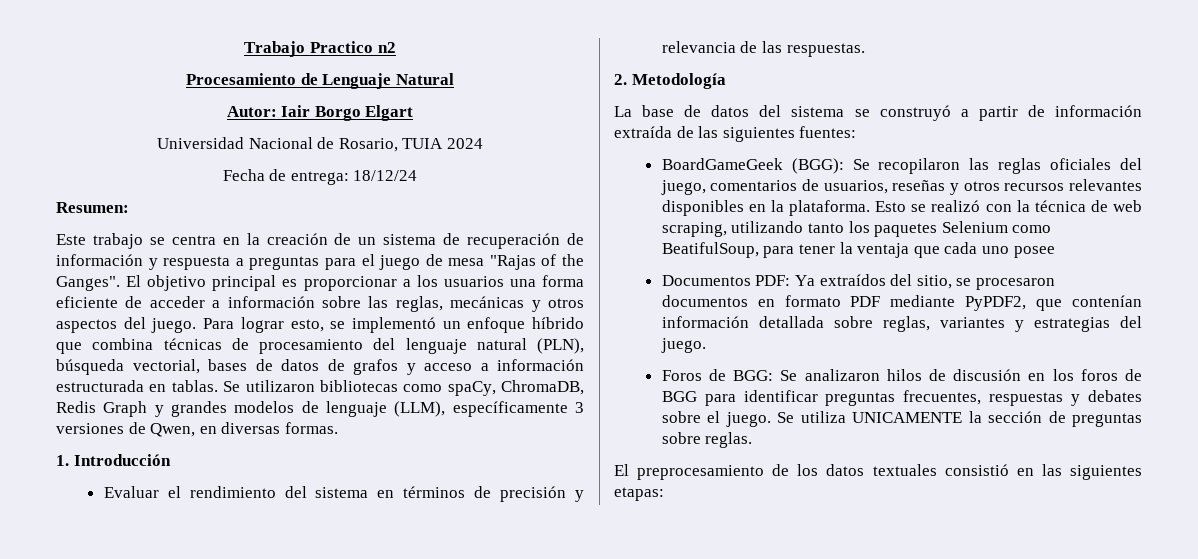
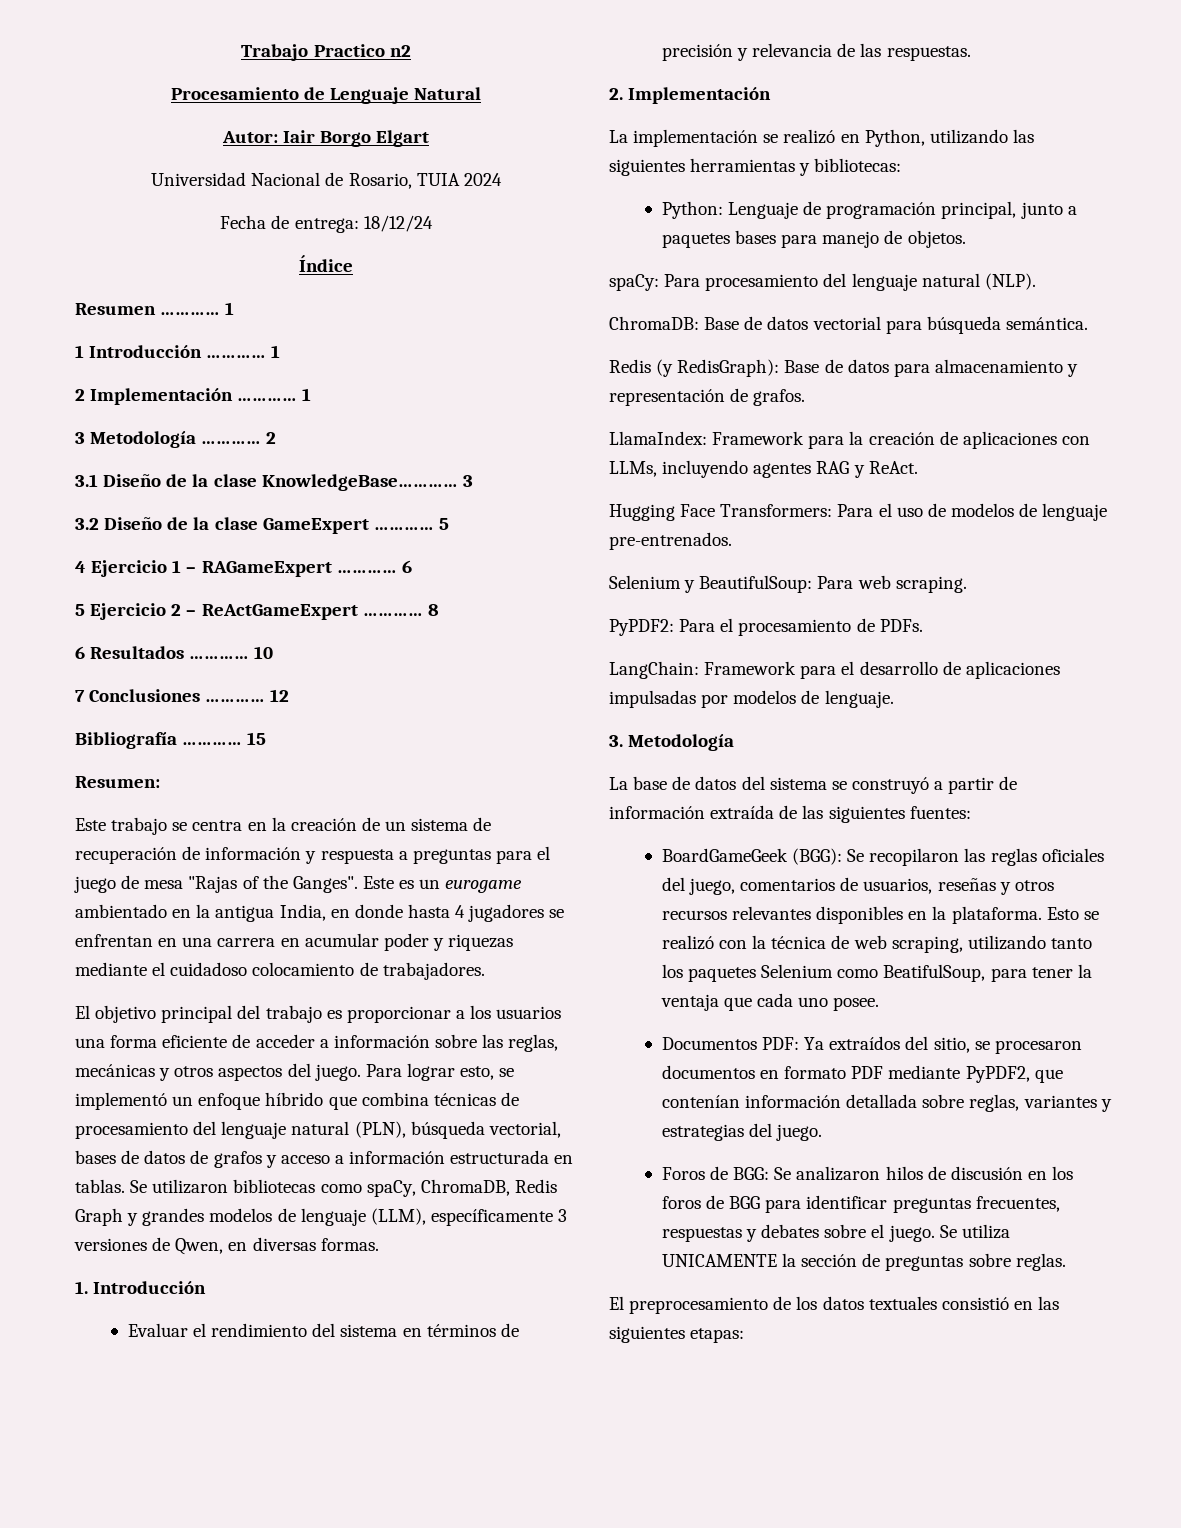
+ Índice
+ Resumen ………… 1
+ 1 Introducción ………… 1
+ 2 Implementación ………… 1
+ 3 Metodología ………… 2
+ 3.1 Diseño de la clase KnowledgeBase………… 3
+ 3.2 Diseño de la clase GameExpert ………… 5
+ 4 Ejercicio 1 – RAGameExpert ………… 6
+ 5 Ejercicio 2 – ReActGameExpert ………… 8
+ 6 Resultados ………… 10
+ 7 Conclusiones ………… 12
+ Bibliografía ………… 15
- Este trabajo se centra en la creación de un sistema de recuperación de información y respuesta a preguntas para el juego de mesa "Rajas of the Ganges". El objetivo principal es proporcionar a los usuarios una forma eficiente de acceder a información sobre las reglas, mecánicas y otros aspectos del juego.
+ Este trabajo se centra en la creación de un sistema de recuperación de información y respuesta a preguntas para el juego de mesa "Rajas of the Ganges". Este es un eurogame ambientado en la antigua India, en donde hasta 4 jugadores se enfrentan en una carrera en acumular poder y riquezas mediante el cuidadoso colocamiento de trabajadores.
+ El objetivo principal del trabajo es proporcionar a los usuarios una forma eficiente de acceder a información sobre las reglas, mecánicas y otros aspectos del juego.
- 2. Metodología
+ 2. Implementación
+ La implementación se realizó en Python, utilizando las siguientes herramientas y bibliotecas:
+ Python: Lenguaje de programación principal, junto a paquetes bases para manejo de objetos.
+ spaCy: Para procesamiento del lenguaje natural (NLP).
+ ChromaDB: Base de datos vectorial para búsqueda semántica.
+ Redis (y RedisGraph): Base de datos para almacenamiento y representación de grafos.
+ LlamaIndex: Framework para la creación de aplicaciones con LLMs, incluyendo agentes RAG y ReAct.
+ Hugging Face Transformers: Para el uso de modelos de lenguaje pre-entrenados.
+ Selenium y BeautifulSoup: Para web scraping.
+ PyPDF2: Para el procesamiento de PDFs.
+ LangChain: Framework para el desarrollo de aplicaciones impulsadas por modelos de lenguaje.
+ 3. Metodología
- Esto se realizó con la técnica de web scraping, utilizando tanto los paquetes Selenium como BeatifulSoup, para tener la ventaja que cada uno posee
+ Esto se realizó con la técnica de web scraping, utilizando tanto los paquetes Selenium como BeatifulSoup, para tener la ventaja que cada uno posee.

